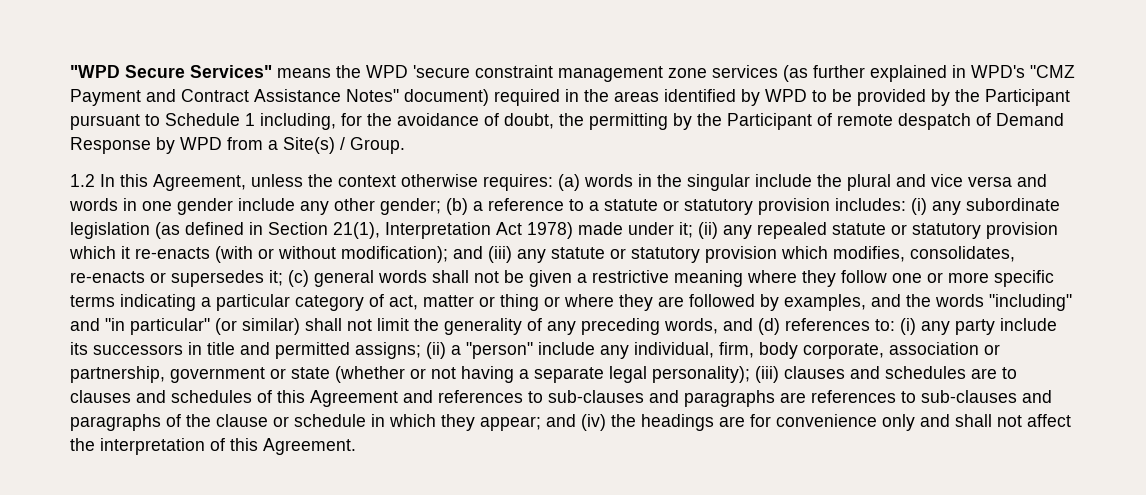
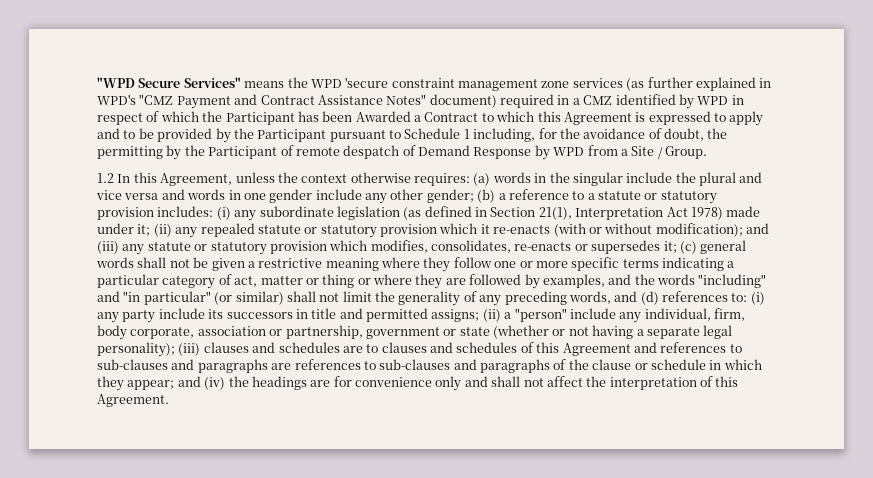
- "WPD Secure Services" means the WPD 'secure constraint management zone services (as further explained in WPD's "CMZ Payment and Contract Assistance Notes" document) required in the areas identified by WPD to be provided by the Participant pursuant to Schedule 1 including, for the avoidance of doubt, the permitting by the Participant of remote despatch of Demand Response by WPD from a Site(s) / Group.
+ "WPD Secure Services" means the WPD 'secure constraint management zone services (as further explained in WPD's "CMZ Payment and Contract Assistance Notes" document) required in a CMZ identified by WPD in respect of which the Participant has been Awarded a Contract to which this Agreement is expressed to apply and to be provided by the Participant pursuant to Schedule 1 including, for the avoidance of doubt, the permitting by the Participant of remote despatch of Demand Response by WPD from a Site / Group.

